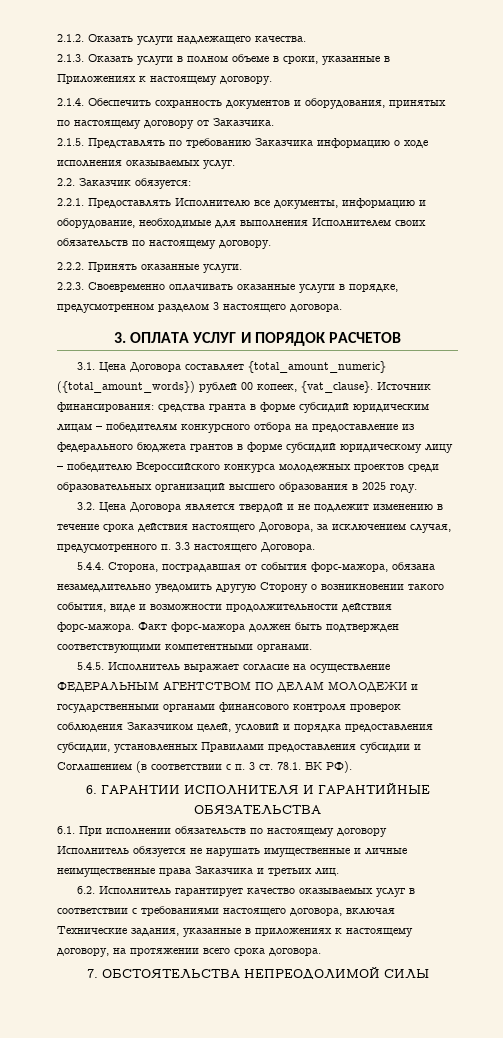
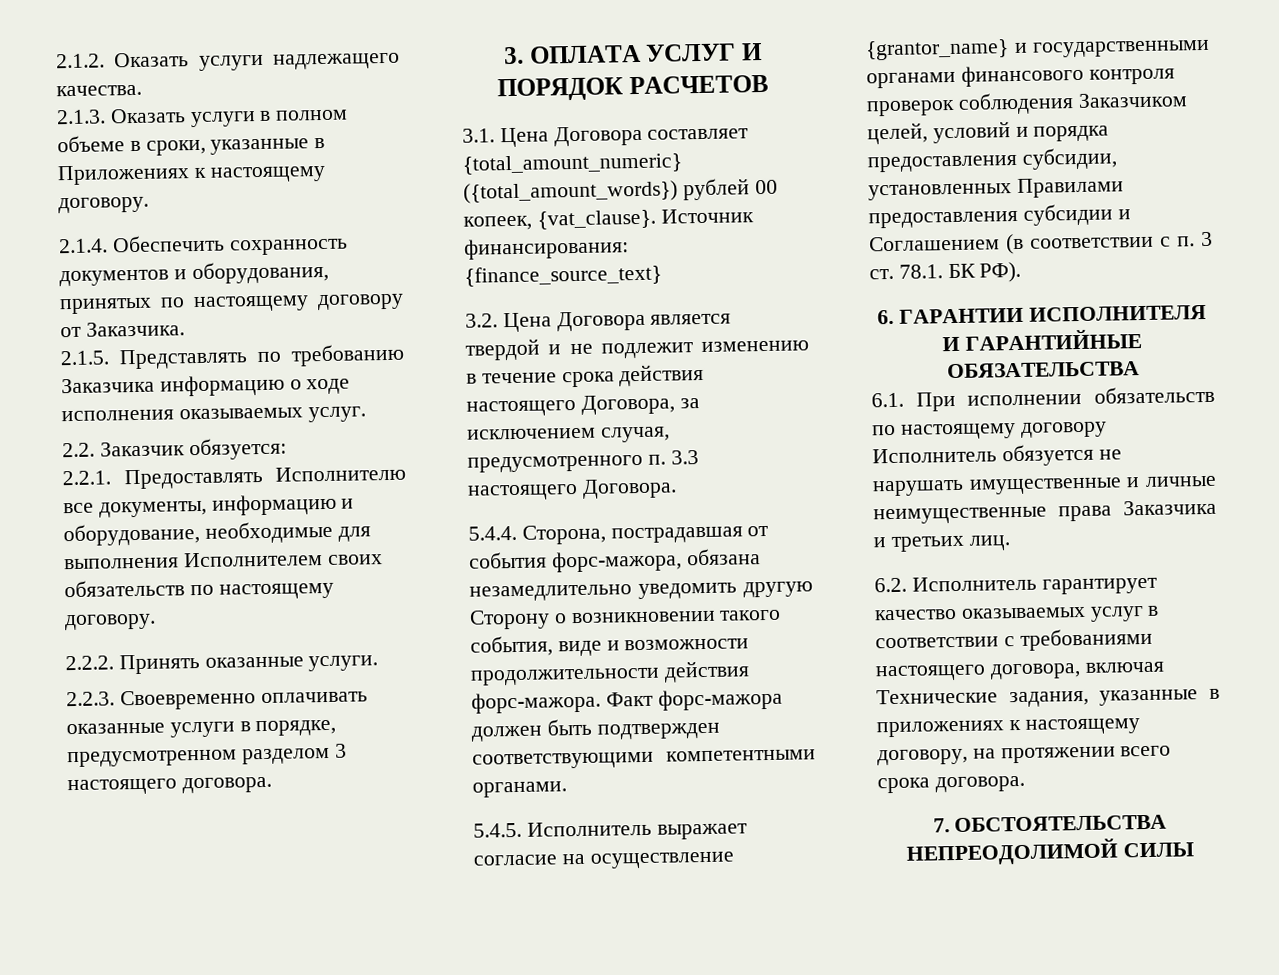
- Источник финансирования: средства гранта в форме субсидий юридическим лицам – победителям конкурсного отбора на предоставление из федерального бюджета грантов в форме субсидий юридическому лицу – победителю Всероссийского конкурса молодежных проектов среди образовательных организаций высшего образования в 2025 году.
+ Источник финансирования: {finance_source_text}
- 5.4.5. Исполнитель выражает согласие на осуществление ФЕДЕРАЛЬНЫМ АГЕНТСТВОМ ПО ДЕЛАМ МОЛОДЕЖИ и государственными органами финансового контроля проверок соблюдения Заказчиком целей, условий и порядка предоставления субсидии, установленных Правилами предоставления субсидии и Соглашением (в соответствии с п. 3 ст. 78.1. БК РФ).
+ 5.4.5. Исполнитель выражает согласие на осуществление {grantor_name} и государственными органами финансового контроля проверок соблюдения Заказчиком целей, условий и порядка предоставления субсидии, установленных Правилами предоставления субсидии и Соглашением (в соответствии с п. 3 ст. 78.1. БК РФ).

